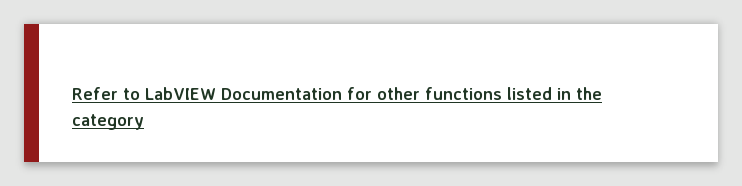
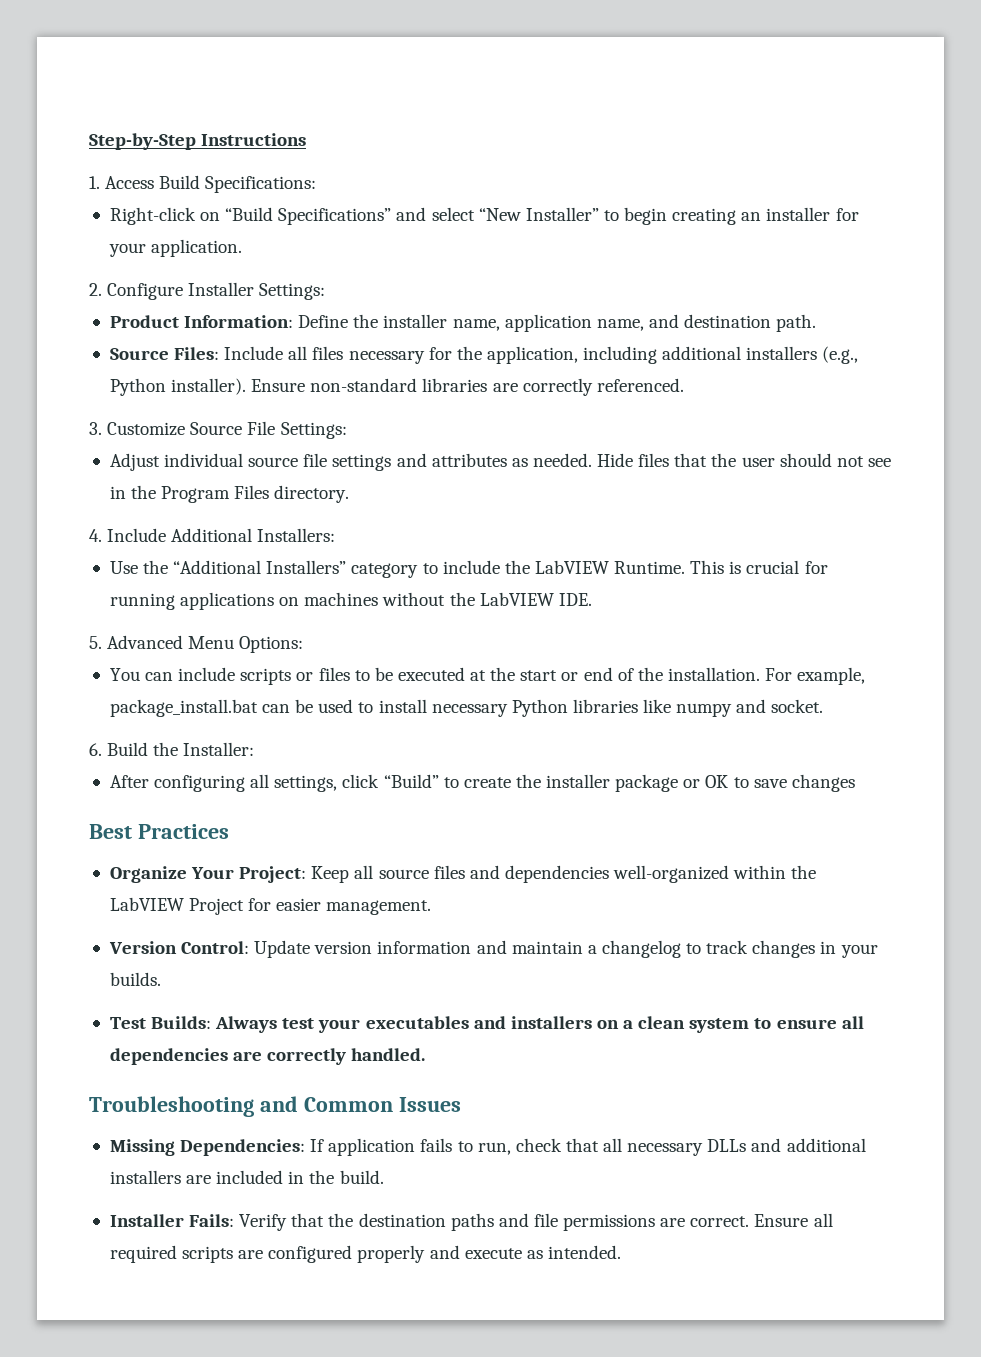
- Refer to LabVIEW Documentation for other functions listed in the category
+ Step-by-Step Instructions
+ 1. Access Build Specifications:
+ Right-click on “Build Specifications” and select “New Installer” to begin creating an installer for your application.
+ 2. Configure Installer Settings:
+ Product Information: Define the installer name, application name, and destination path.
+ Source Files: Include all files necessary for the application, including additional installers (e.g., Python installer). Ensure non-standard libraries are correctly referenced.
+ 3. Customize Source File Settings:
+ Adjust individual source file settings and attributes as needed. Hide files that the user should not see in the Program Files directory.
+ 4. Include Additional Installers:
+ Use the “Additional Installers” category to include the LabVIEW Runtime. This is crucial for running applications on machines without the LabVIEW IDE.
+ 5. Advanced Menu Options:
+ You can include scripts or files to be executed at the start or end of the installation. For example, package_install.bat can be used to install necessary Python libraries like numpy and socket.
+ 6. Build the Installer:
+ After configuring all settings, click “Build” to create the installer package or OK to save changes
+ Best Practices
+ Organize Your Project: Keep all source files and dependencies well-organized within the LabVIEW Project for easier management.
+ Version Control: Update version information and maintain a changelog to track changes in your builds.
+ Test Builds: Always test your executables and installers on a clean system to ensure all dependencies are correctly handled.
+ Troubleshooting and Common Issues
+ Missing Dependencies: If application fails to run, check that all necessary DLLs and additional installers are included in the build.
+ Installer Fails: Verify that the destination paths and file permissions are correct. Ensure all required scripts are configured properly and execute as intended.

